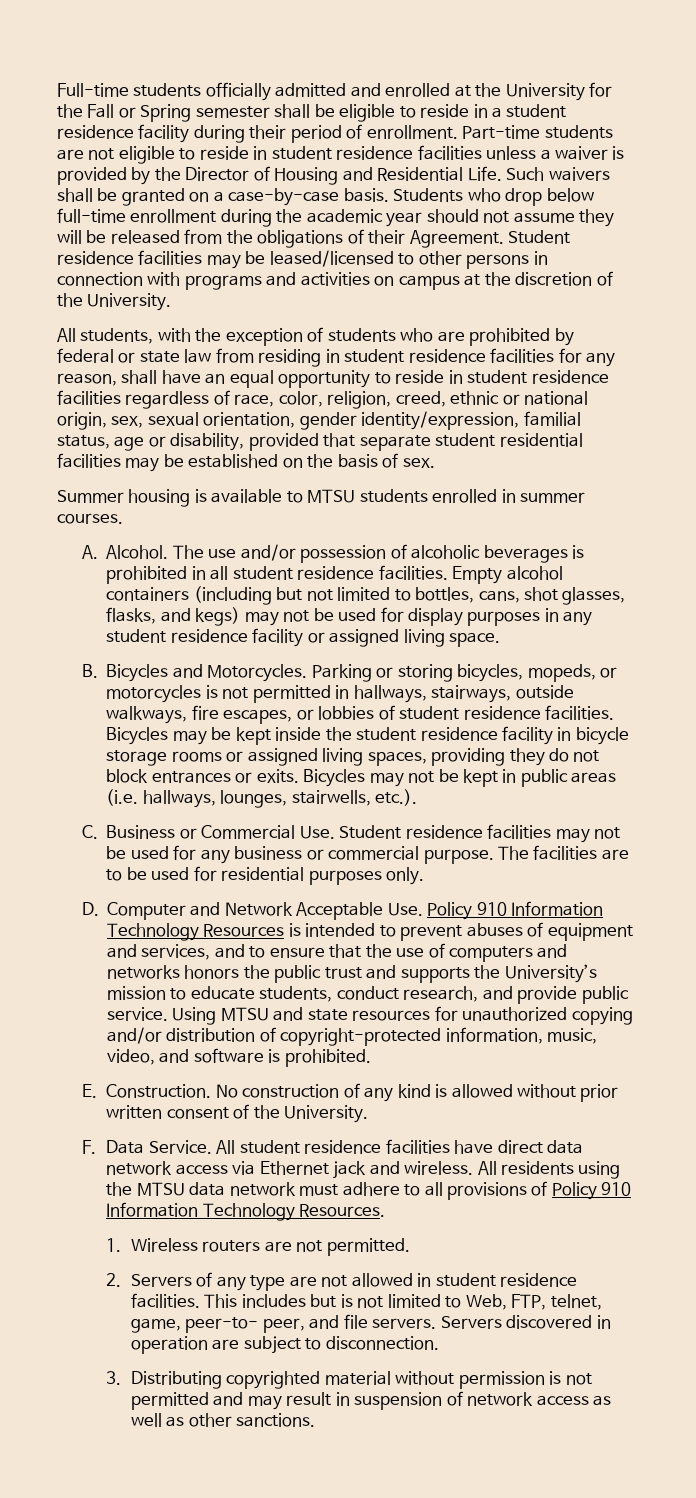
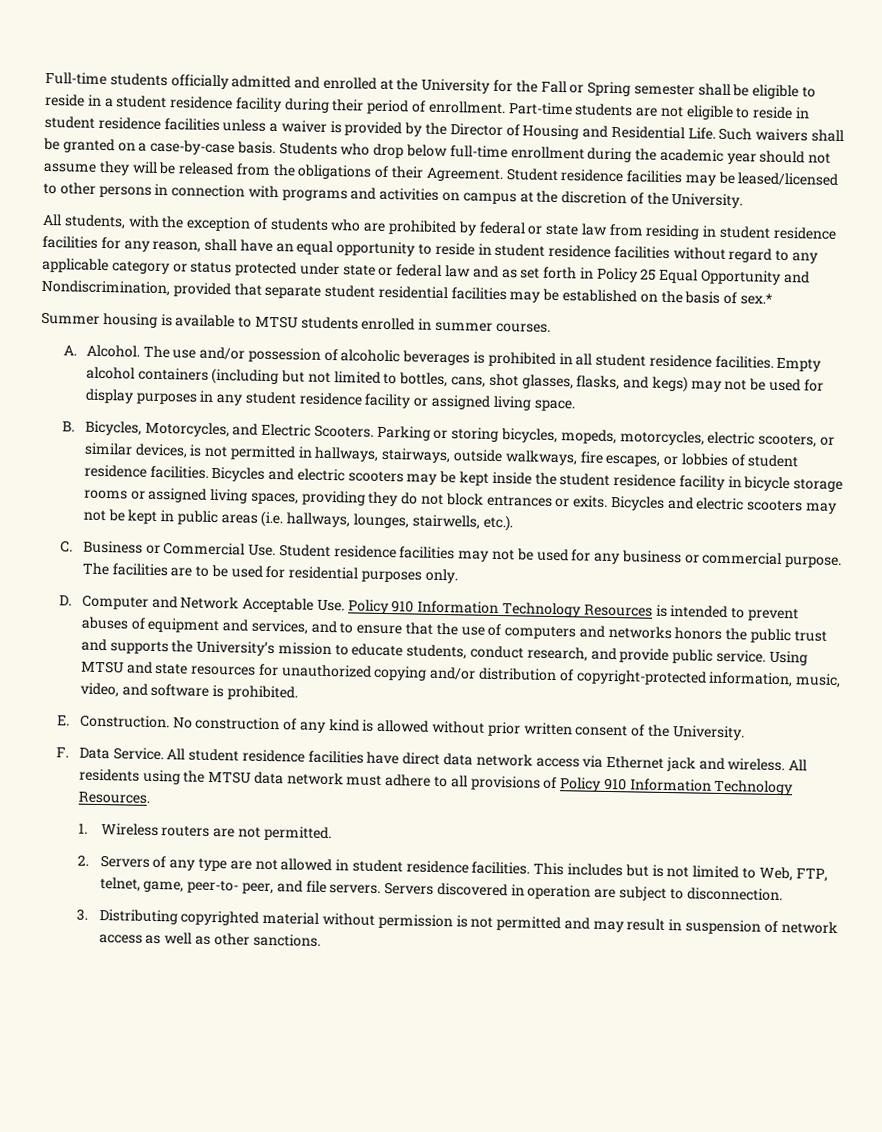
- All students, with the exception of students who are prohibited by federal or state law from residing in student residence facilities for any reason, shall have an equal opportunity to reside in student residence facilities regardless of race, color, religion, creed, ethnic or national origin, sex, sexual orientation, gender identity/expression, familial status, age or disability, provided that separate student residential facilities may be established on the basis of sex.
+ All students, with the exception of students who are prohibited by federal or state law from residing in student residence facilities for any reason, shall have an equal opportunity to reside in student residence facilities without regard to any applicable category or status protected under state or federal law and as set forth in Policy 25 Equal Opportunity and Nondiscrimination, provided that separate student residential facilities may be established on the basis of sex.*
- B. Bicycles and Motorcycles.
+ B. Bicycles, Motorcycles, and Electric Scooters.
- Parking or storing bicycles, mopeds, or motorcycles is not permitted in hallways, stairways, outside walkways, fire escapes, or lobbies of student residence facilities.
+ Parking or storing bicycles, mopeds, motorcycles, electric scooters, or similar devices, is not permitted in hallways, stairways, outside walkways, fire escapes, or lobbies of student residence facilities.
- Bicycles may be kept inside the student residence facility in bicycle storage rooms or assigned living spaces, providing they do not block entrances or exits.
+ Bicycles and electric scooters may be kept inside the student residence facility in bicycle storage rooms or assigned living spaces, providing they do not block entrances or exits.
- Bicycles may not be kept in public areas (i.e. hallways, lounges, stairwells, etc.).
+ Bicycles and electric scooters may not be kept in public areas (i.e. hallways, lounges, stairwells, etc.).

